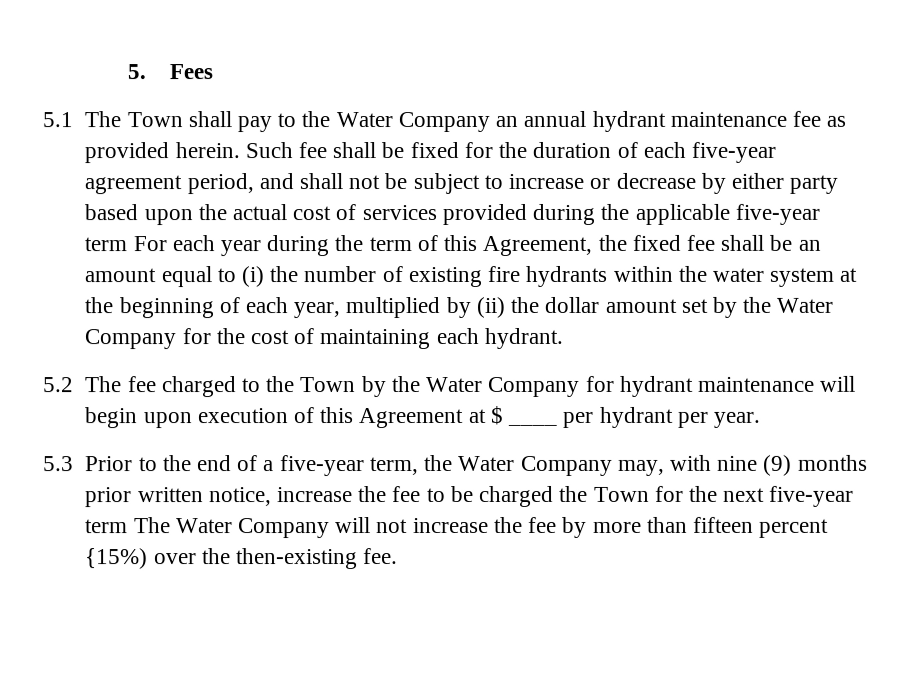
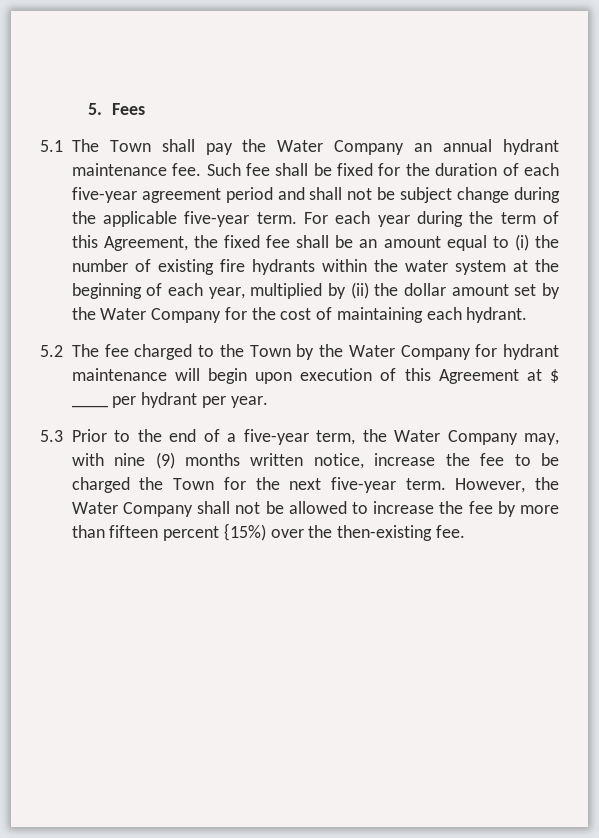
- 5.1 The Town shall pay to the Water Company an annual hydrant maintenance fee as provided herein.
+ 5.1 The Town shall pay the Water Company an annual hydrant maintenance fee.
- Such fee shall be fixed for the duration of each five-year agreement period, and shall not be subject to increase or decrease by either party based upon the actual cost of services provided during the applicable five-year term For each year during the term of this Agreement, the fixed fee shall be an amount equal to (i) the number of existing fire hydrants within the water system at the beginning of each year, multiplied by (ii) the dollar amount set by the Water Company for the cost of maintaining each hydrant.
+ Such fee shall be fixed for the duration of each five-year agreement period and shall not be subject change during the applicable five-year term. For each year during the term of this Agreement, the fixed fee shall be an amount equal to (i) the number of existing fire hydrants within the water system at the beginning of each year, multiplied by (ii) the dollar amount set by the Water Company for the cost of maintaining each hydrant.
- 5.3 Prior to the end of a five-year term, the Water Company may, with nine (9) months prior written notice, increase the fee to be charged the Town for the next five-year term The Water Company will not increase the fee by more than fifteen percent {15%) over the then-existing fee.
+ 5.3 Prior to the end of a five-year term, the Water Company may, with nine (9) months written notice, increase the fee to be charged the Town for the next five-year term. However, the Water Company shall not be allowed to increase the fee by more than fifteen percent {15%) over the then-existing fee.

